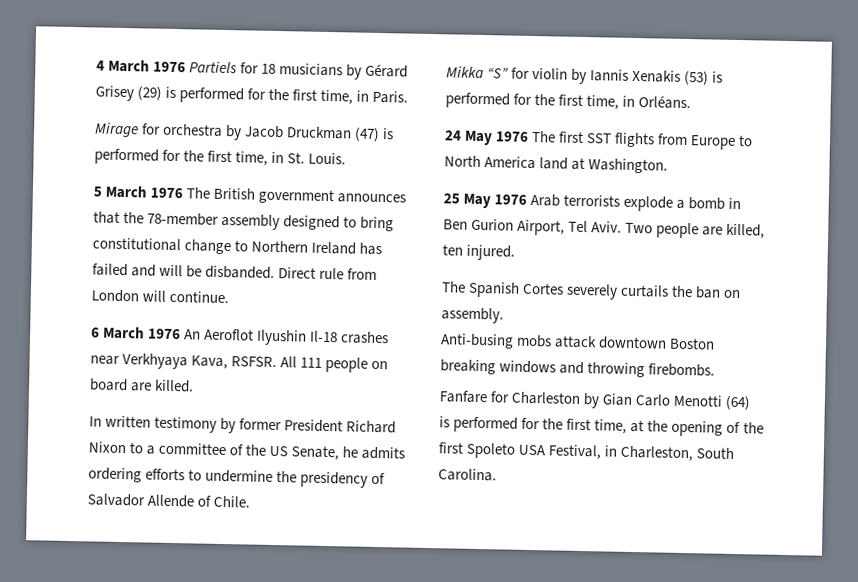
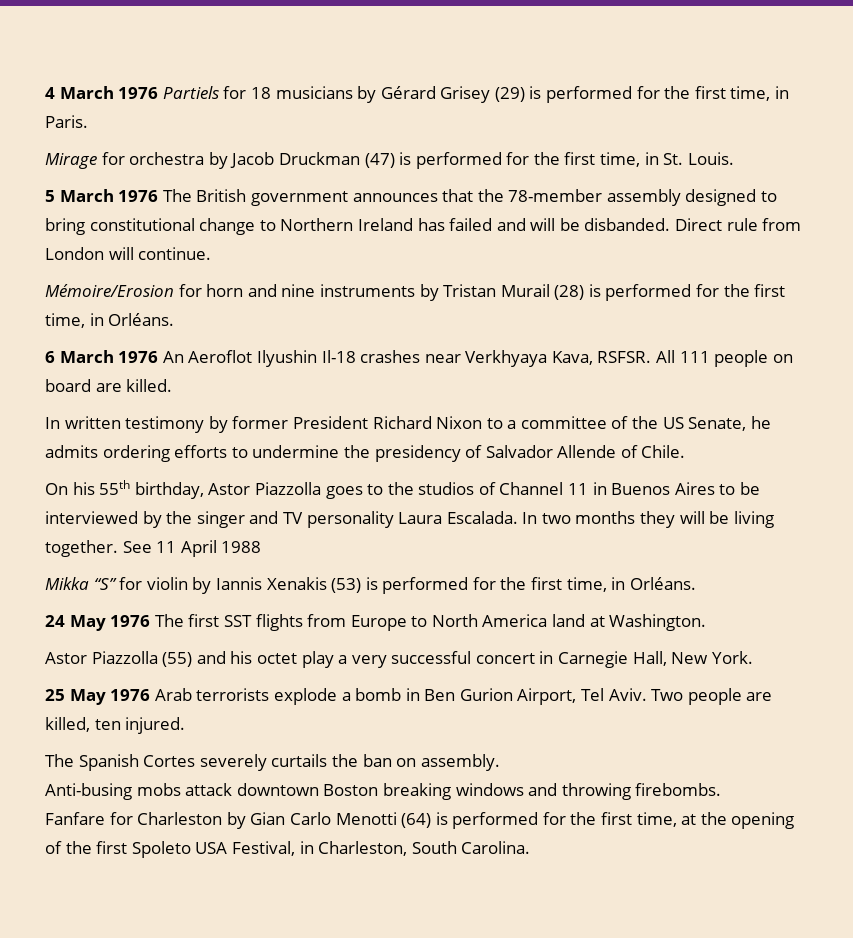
+ Mémoire/Erosion for horn and nine instruments by Tristan Murail (28) is performed for the first time, in Orléans.
+ On his 55th birthday, Astor Piazzolla goes to the studios of Channel 11 in Buenos Aires to be interviewed by the singer and TV personality Laura Escalada. In two months they will be living together. See 11 April 1988
+ Astor Piazzolla (55) and his octet play a very successful concert in Carnegie Hall, New York.

